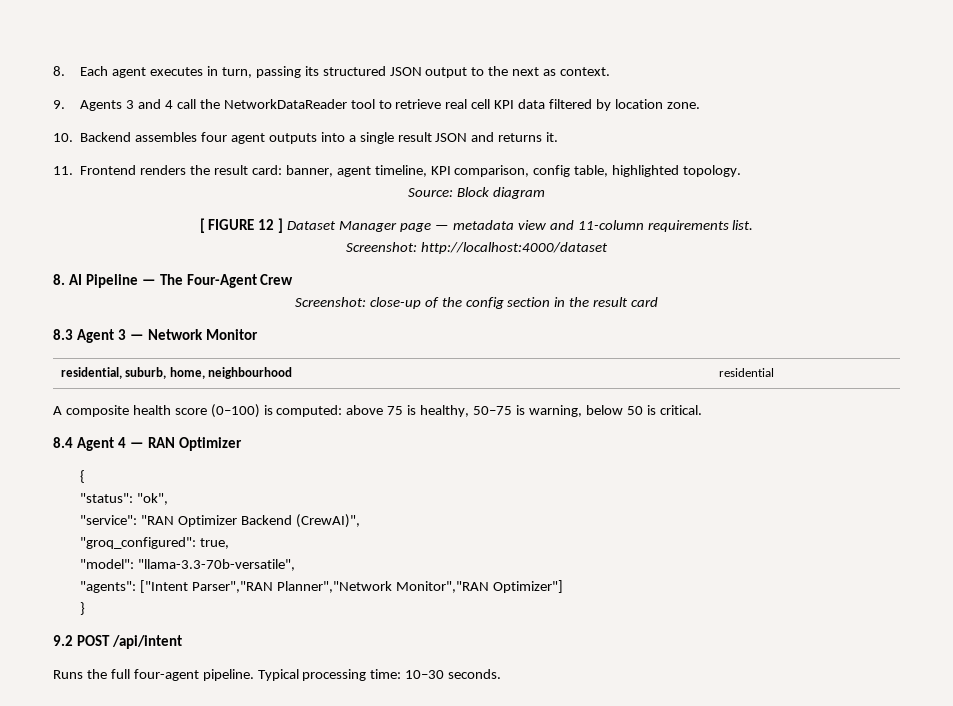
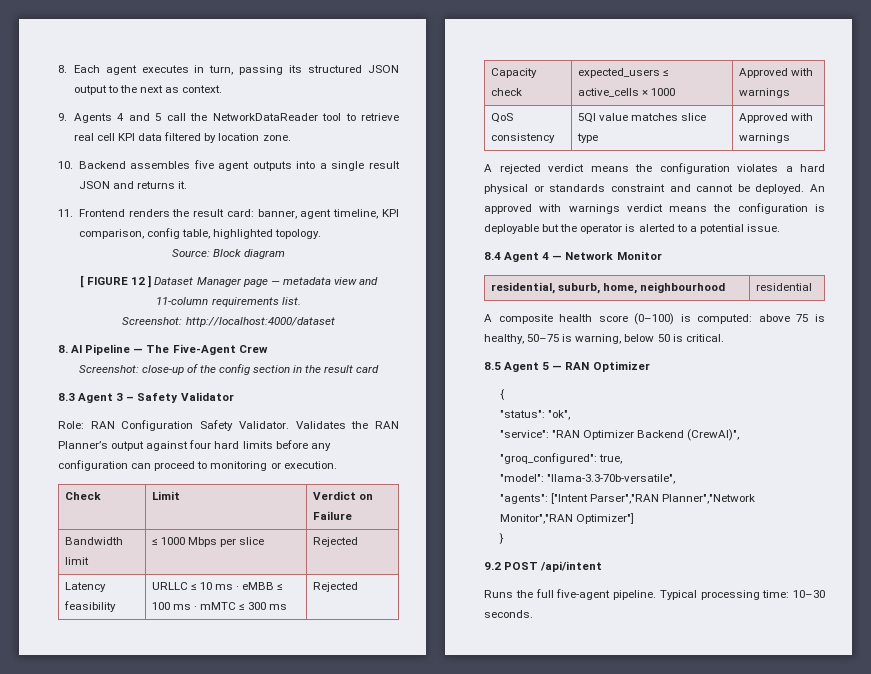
- 9. Agents 3 and 4 call the NetworkDataReader tool to retrieve real cell KPI data filtered by location zone.
+ 9. Agents 4 and 5 call the NetworkDataReader tool to retrieve real cell KPI data filtered by location zone.
- 10. Backend assembles four agent outputs into a single result JSON and returns it.
+ 10. Backend assembles five agent outputs into a single result JSON and returns it.
- 8. AI Pipeline — The Four-Agent Crew
+ 8. AI Pipeline — The Five-Agent Crew
- 8.3 Agent 3 — Network Monitor
+ 8.3 Agent 3 – Safety Validator
+ Role: RAN Configuration Safety Validator. Validates the RAN Planner’s output against four hard limits before any configuration can proceed to monitoring or execution.
+ Check | Limit | Verdict on Failure
+ Bandwidth limit | ≤ 1000 Mbps per slice | Rejected
+ Latency feasibility | URLLC ≤ 10 ms · eMBB ≤ 100 ms · mMTC ≤ 300 ms | Rejected
+ Capacity check | expected_users ≤ active_cells × 1000 | Approved with warnings
+ QoS consistency | 5QI value matches slice type | Approved with warnings
+ A rejected verdict means the configuration violates a hard physical or standards constraint and cannot be deployed. An approved with warnings verdict means the configuration is deployable but the operator is alerted to a potential issue.
+ 8.4 Agent 4 — Network Monitor
- 8.4 Agent 4 — RAN Optimizer
+ 8.5 Agent 5 — RAN Optimizer
- Runs the full four-agent pipeline.
+ Runs the full five-agent pipeline.

